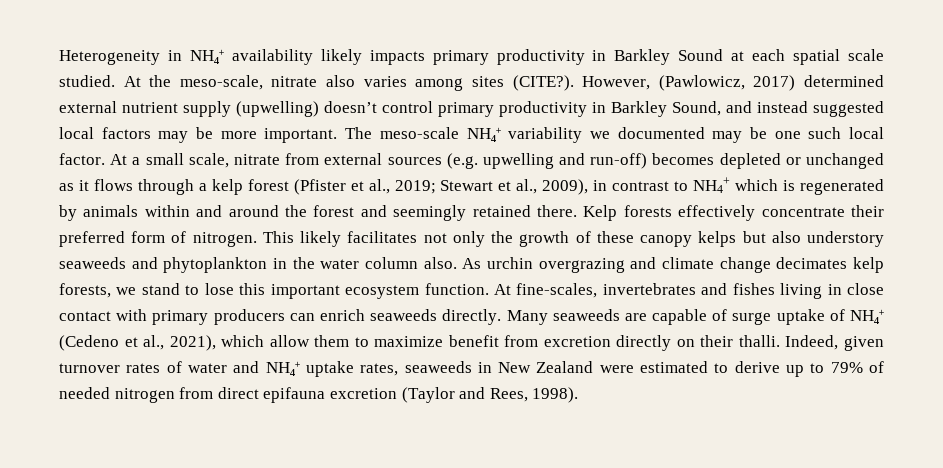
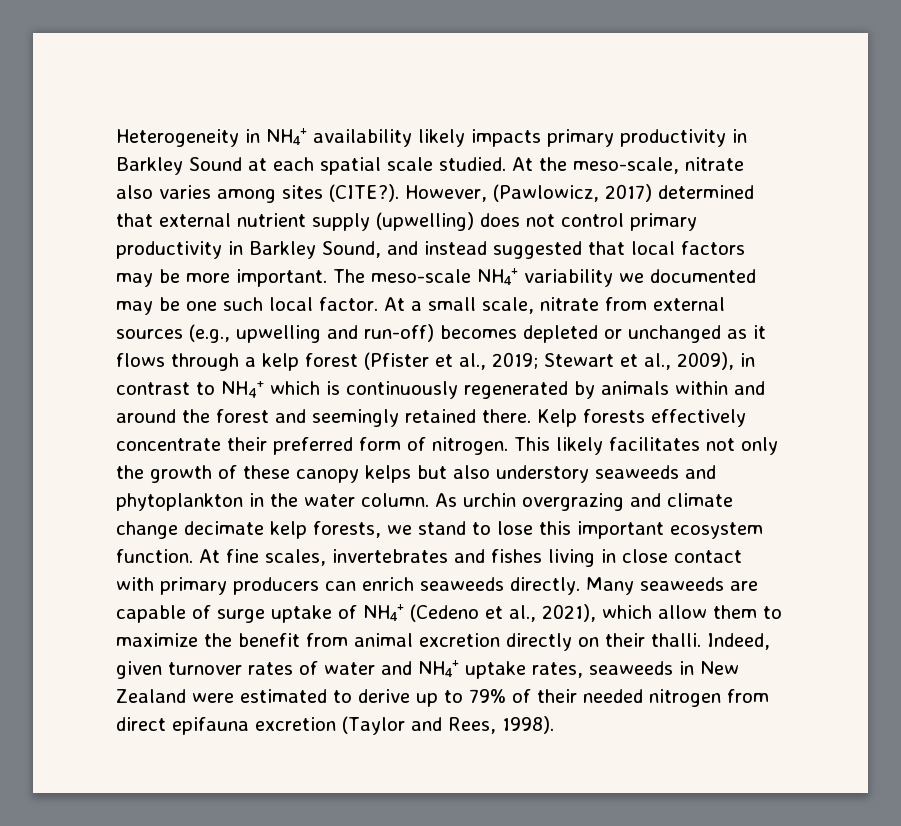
- However, (Pawlowicz, 2017) determined external nutrient supply (upwelling) doesn’t control primary productivity in Barkley Sound, and instead suggested local factors may be more important.
+ However, (Pawlowicz, 2017) determined that external nutrient supply (upwelling) does not control primary productivity in Barkley Sound, and instead suggested that local factors may be more important.
- At a small scale, nitrate from external sources (e.g. upwelling and run-off) becomes depleted or unchanged as it flows through a kelp forest (Pfister et al., 2019; Stewart et al., 2009), in contrast to NH4+ which is regenerated by animals within and around the forest and seemingly retained there.
+ At a small scale, nitrate from external sources (e.g., upwelling and run-off) becomes depleted or unchanged as it flows through a kelp forest (Pfister et al., 2019; Stewart et al., 2009), in contrast to NH4+ which is continuously regenerated by animals within and around the forest and seemingly retained there.
- This likely facilitates not only the growth of these canopy kelps but also understory seaweeds and phytoplankton in the water column also.
+ This likely facilitates not only the growth of these canopy kelps but also understory seaweeds and phytoplankton in the water column.
- As urchin overgrazing and climate change decimates kelp forests, we stand to lose this important ecosystem function.
+ As urchin overgrazing and climate change decimate kelp forests, we stand to lose this important ecosystem function.
- At fine-scales, invertebrates and fishes living in close contact with primary producers can enrich seaweeds directly.
+ At fine scales, invertebrates and fishes living in close contact with primary producers can enrich seaweeds directly.
- Many seaweeds are capable of surge uptake of NH₄⁺ (Cedeno et al., 2021), which allow them to maximize benefit from excretion directly on their thalli.
+ Many seaweeds are capable of surge uptake of NH₄⁺ (Cedeno et al., 2021), which allow them to maximize the benefit from animal excretion directly on their thalli.
- Indeed, given turnover rates of water and NH₄⁺ uptake rates, seaweeds in New Zealand were estimated to derive up to 79% of needed nitrogen from direct epifauna excretion (Taylor and Rees, 1998).
+ Indeed, given turnover rates of water and NH₄⁺ uptake rates, seaweeds in New Zealand were estimated to derive up to 79% of their needed nitrogen from direct epifauna excretion (Taylor and Rees, 1998).

